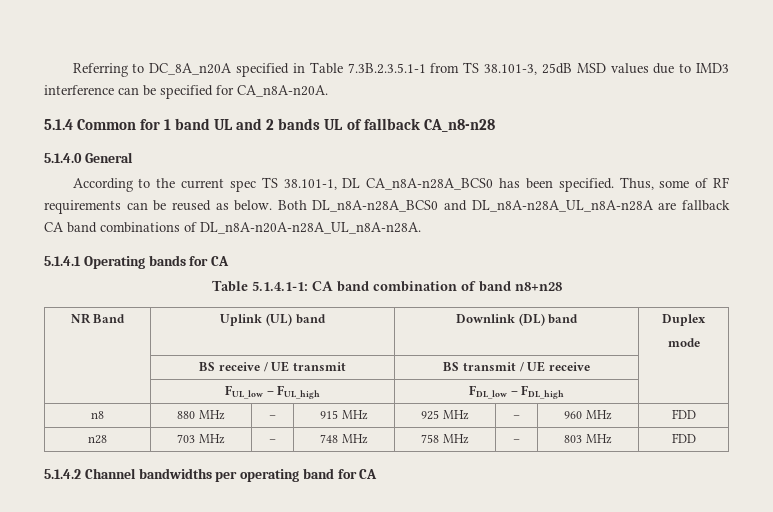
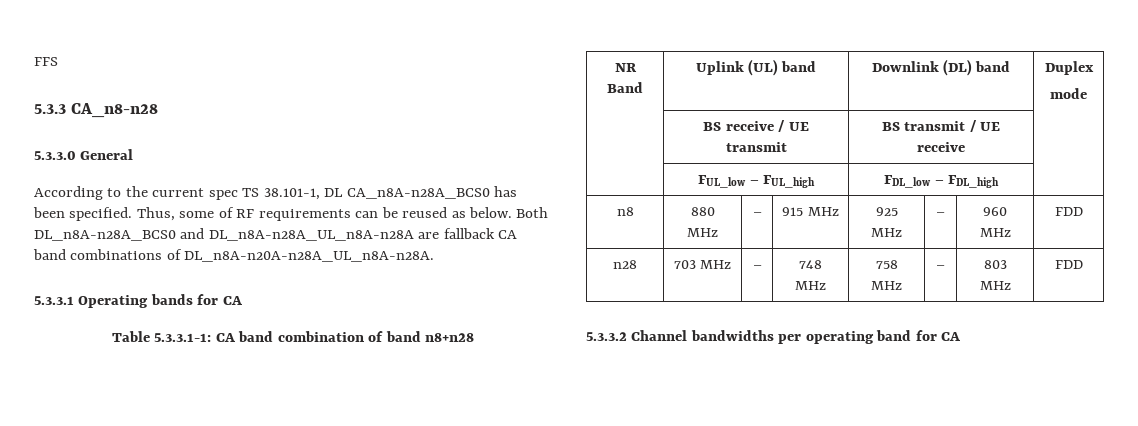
- Referring to DC_8A_n20A specified in Table 7.3B.2.3.5.1-1 from TS 38.101-3, 25dB MSD values due to IMD3 interference can be specified for CA_n8A-n20A.
- 5.1.4 Common for 1 band UL and 2 bands UL of fallback CA_n8-n28
+ FFS
+ 5.3.3 CA_n8-n28
- 5.1.4.0 General
+ 5.3.3.0 General
- 5.1.4.1 Operating bands for CA
+ 5.3.3.1 Operating bands for CA
- Table 5.1.4.1-1: CA band combination of band n8+n28
+ Table 5.3.3.1-1: CA band combination of band n8+n28
- 5.1.4.2 Channel bandwidths per operating band for CA
+ 5.3.3.2 Channel bandwidths per operating band for CA

